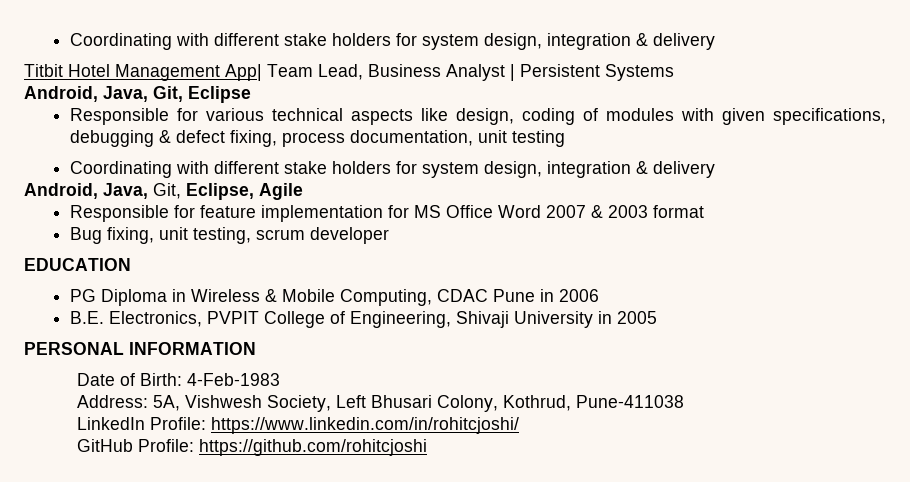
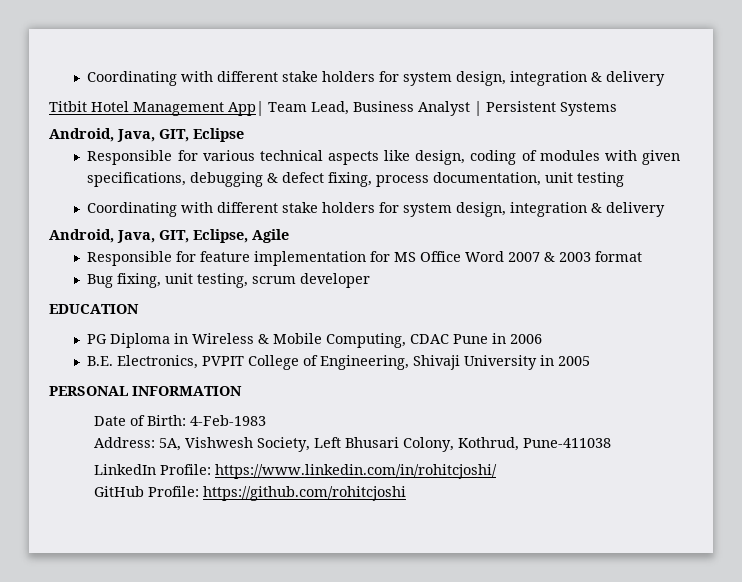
- Android, Java, Git, Eclipse
+ Android, Java, GIT, Eclipse
- Android, Java, Git, Eclipse, Agile
+ Android, Java, GIT, Eclipse, Agile

